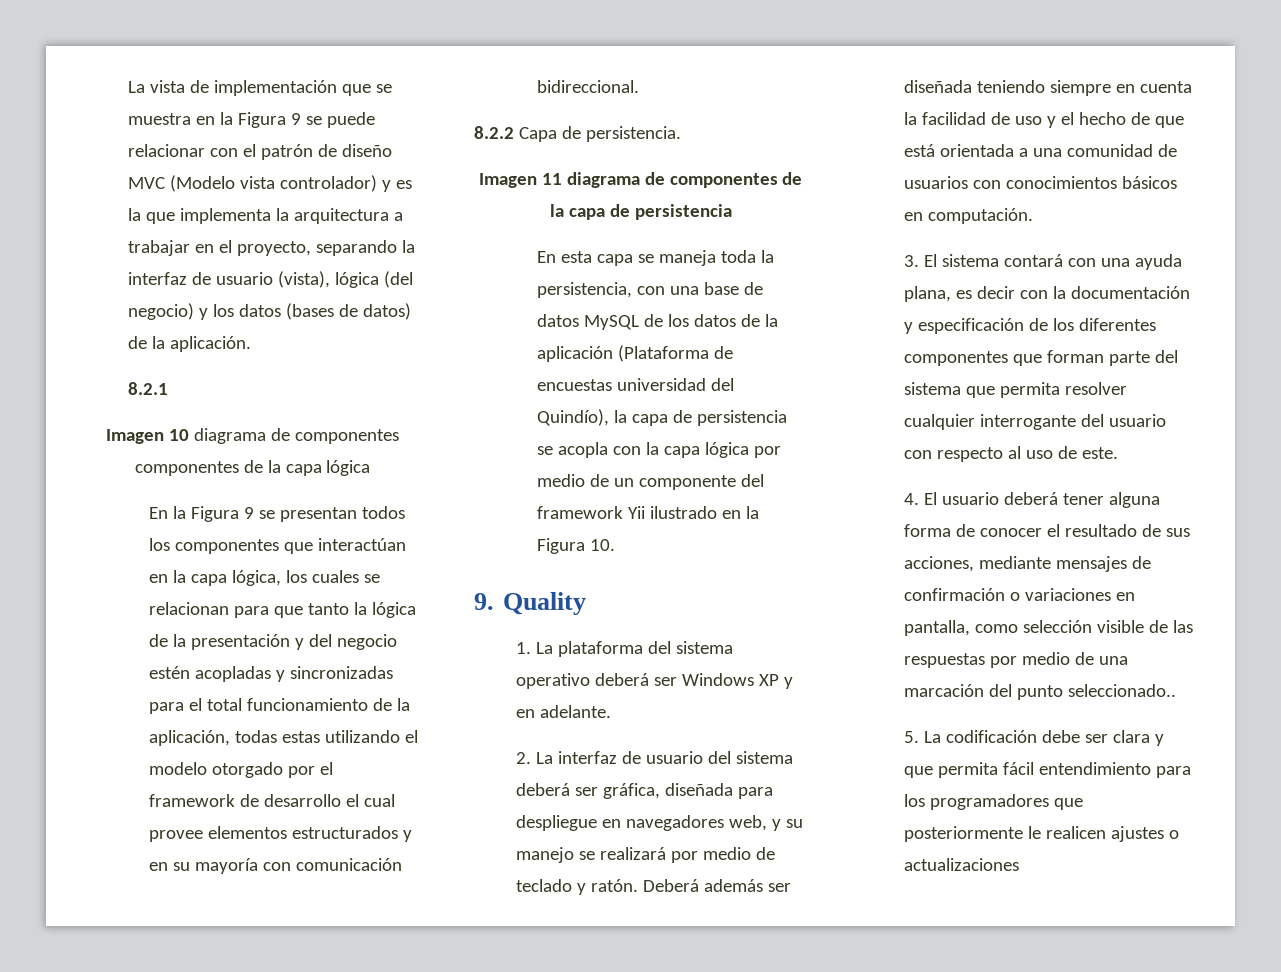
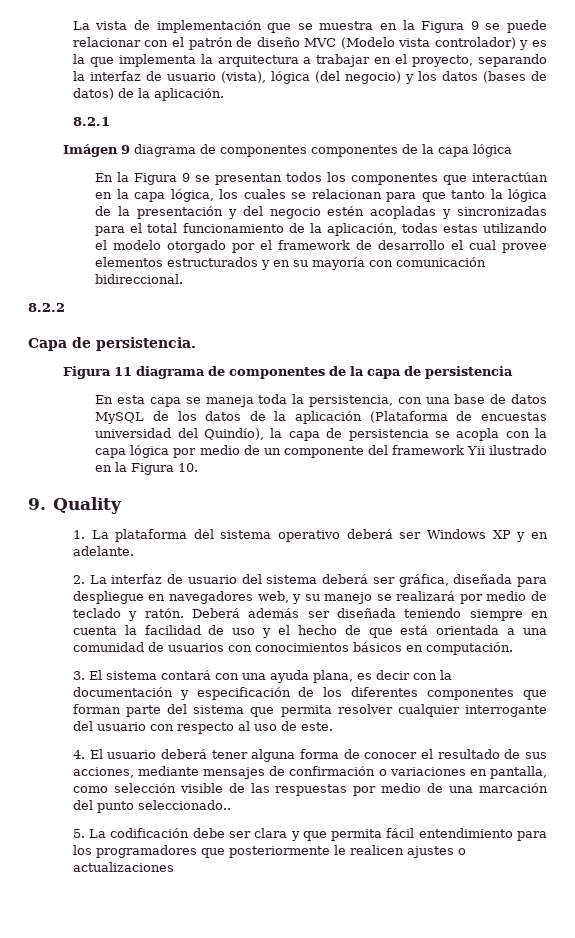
- Imagen 10 diagrama de componentes componentes de la capa lógica
+ Imágen 9 diagrama de componentes componentes de la capa lógica
- 8.2.2 Capa de persistencia.
+ 8.2.2
+ Capa de persistencia.
- Imagen 11 diagrama de componentes de la capa de persistencia
+ Figura 11 diagrama de componentes de la capa de persistencia

